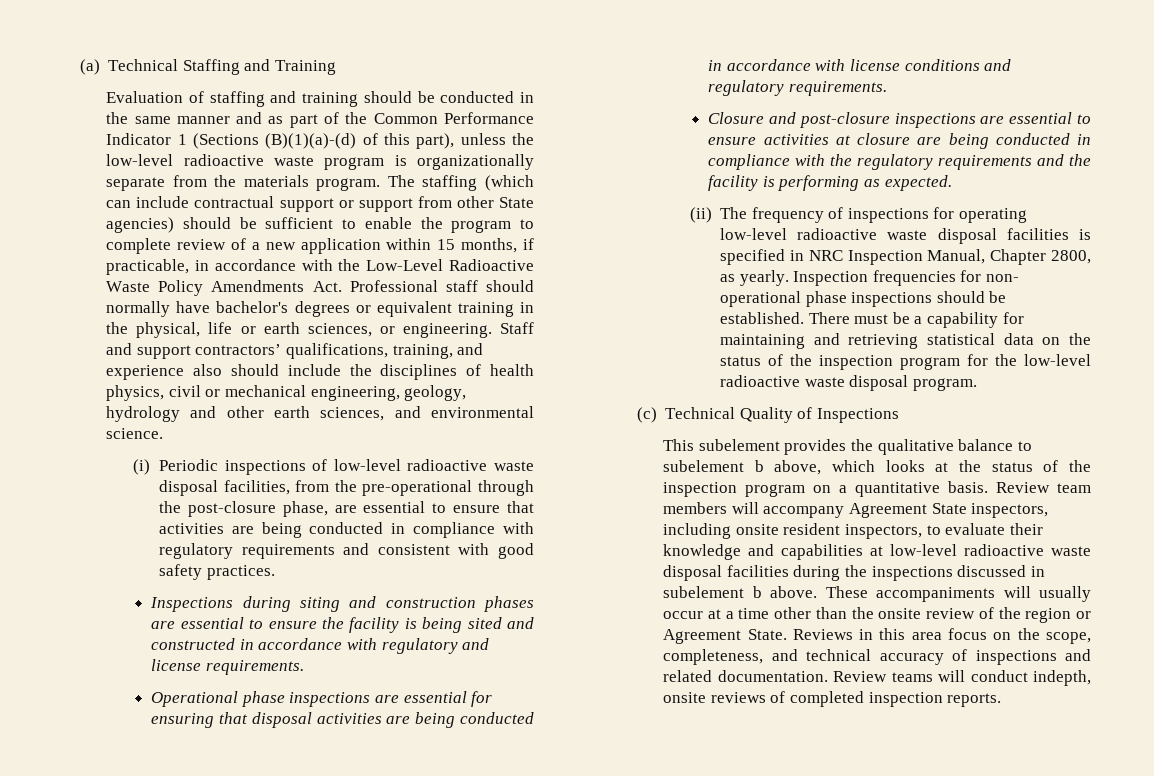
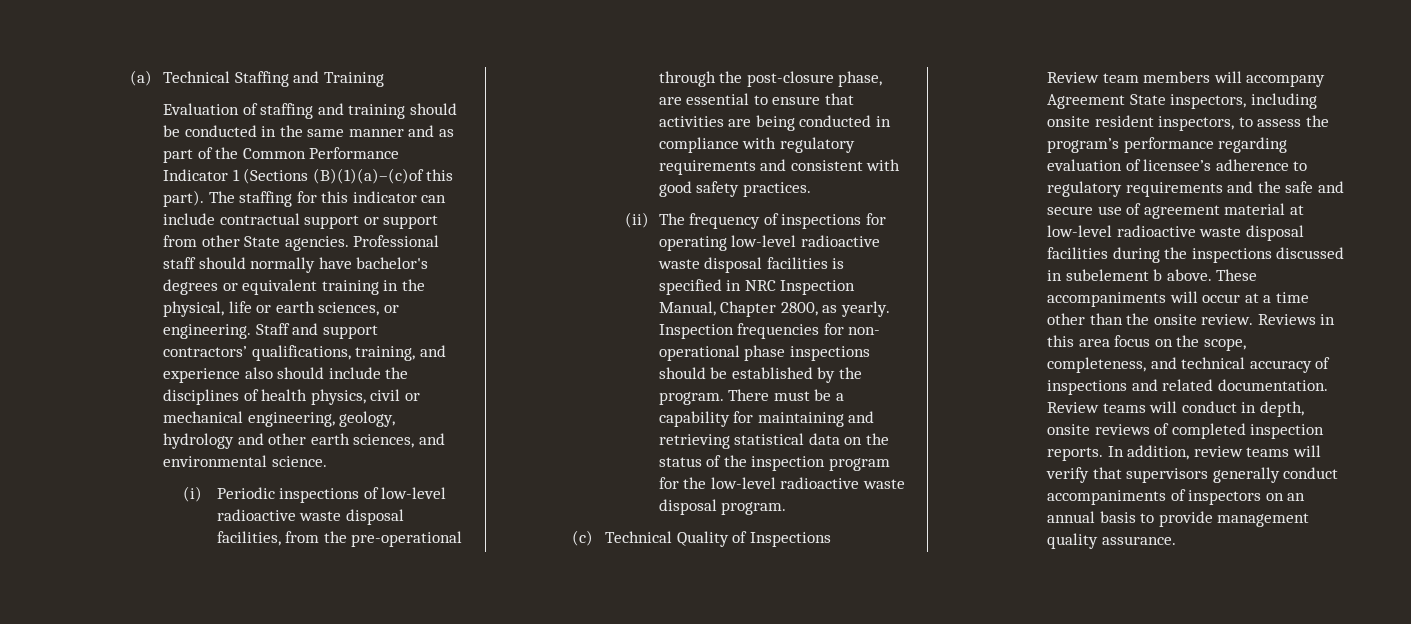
- Evaluation of staffing and training should be conducted in the same manner and as part of the Common Performance Indicator 1 (Sections (B)(1)(a)-(d) of this part), unless the low-level radioactive waste program is organizationally separate from the materials program. The staffing (which can include contractual support or support from other State agencies) should be sufficient to enable the program to complete review of a new application within 15 months, if practicable, in accordance with the Low-Level Radioactive Waste Policy Amendments Act. Professional staff should normally have bachelor's degrees or equivalent training in the physical, life or earth sciences, or engineering.
+ Evaluation of staffing and training should be conducted in the same manner and as part of the Common Performance Indicator 1 (Sections (B)(1)(a)–(c)of this part). The staffing for this indicator can include contractual support or support from other State agencies. Professional staff should normally have bachelor's degrees or equivalent training in the physical, life or earth sciences, or engineering.
- Inspections during siting and construction phases are essential to ensure the facility is being sited and constructed in accordance with regulatory and license requirements.
- Operational phase inspections are essential for ensuring that disposal activities are being conducted in accordance with license conditions and regulatory requirements.
- Closure and post-closure inspections are essential to ensure activities at closure are being conducted in compliance with the regulatory requirements and the facility is performing as expected.
- Inspection frequencies for non- operational phase inspections should be established.
+ Inspection frequencies for non- operational phase inspections should be established by the program.
- This subelement provides the qualitative balance to subelement b above, which looks at the status of the inspection program on a quantitative basis. Review team members will accompany Agreement State inspectors, including onsite resident inspectors, to evaluate their knowledge and capabilities at low-level radioactive waste disposal facilities during the inspections discussed in subelement b above.
+ Review team members will accompany Agreement State inspectors, including onsite resident inspectors, to assess the program’s performance regarding evaluation of licensee’s adherence to regulatory requirements and the safe and secure use of agreement material at low-level radioactive waste disposal facilities during the inspections discussed in subelement b above.
- These accompaniments will usually occur at a time other than the onsite review of the region or Agreement State.
+ These accompaniments will occur at a time other than the onsite review.
- Review teams will conduct indepth, onsite reviews of completed inspection reports.
+ Review teams will conduct in depth, onsite reviews of completed inspection reports.
+ In addition, review teams will verify that supervisors generally conduct accompaniments of inspectors on an annual basis to provide management quality assurance.

